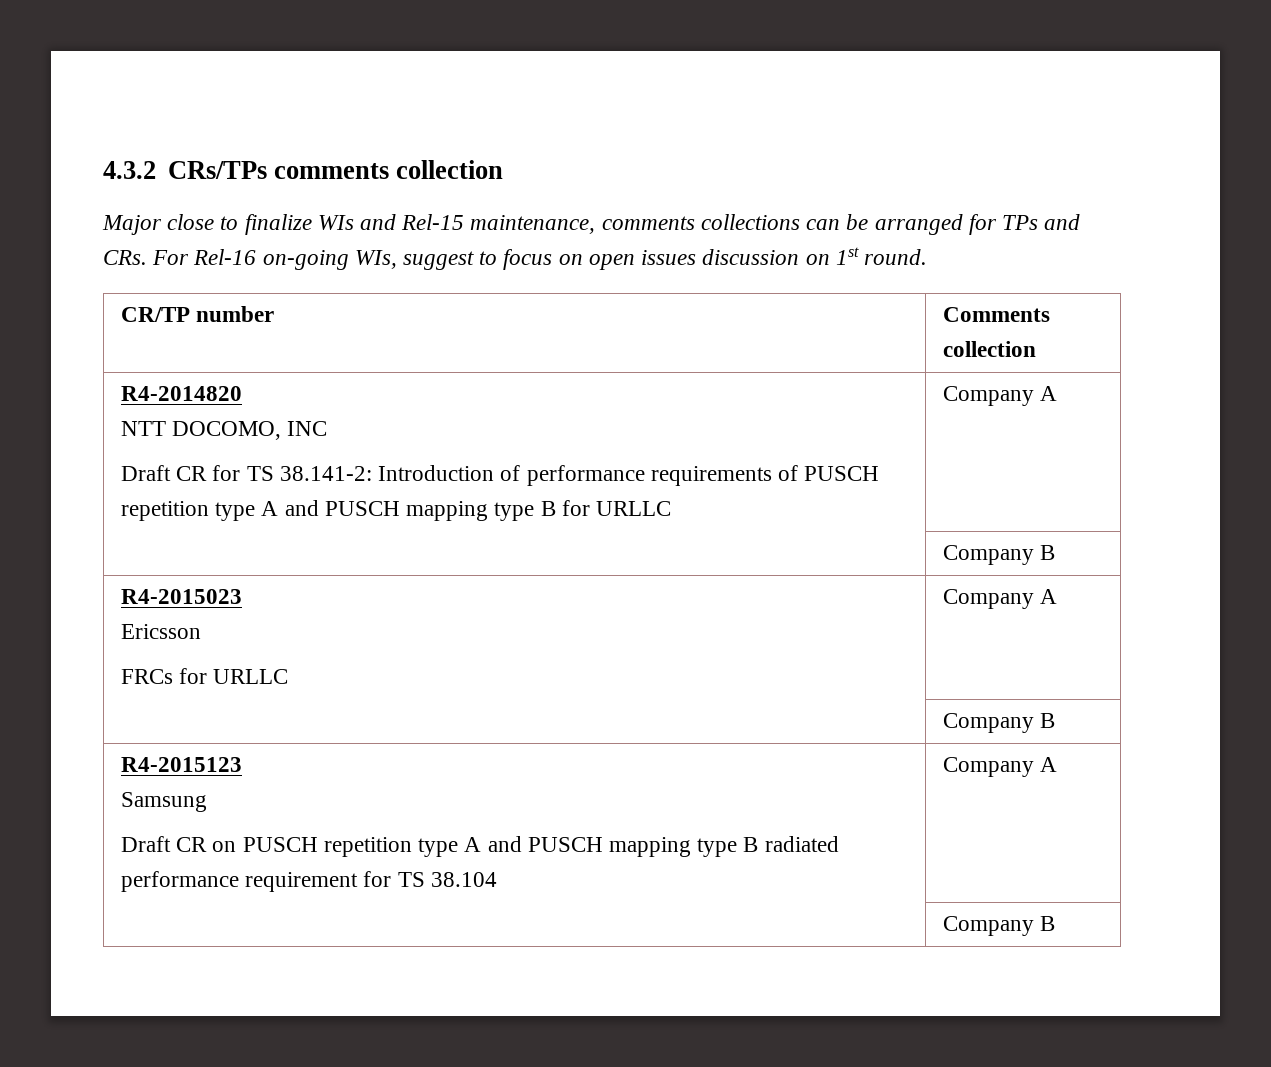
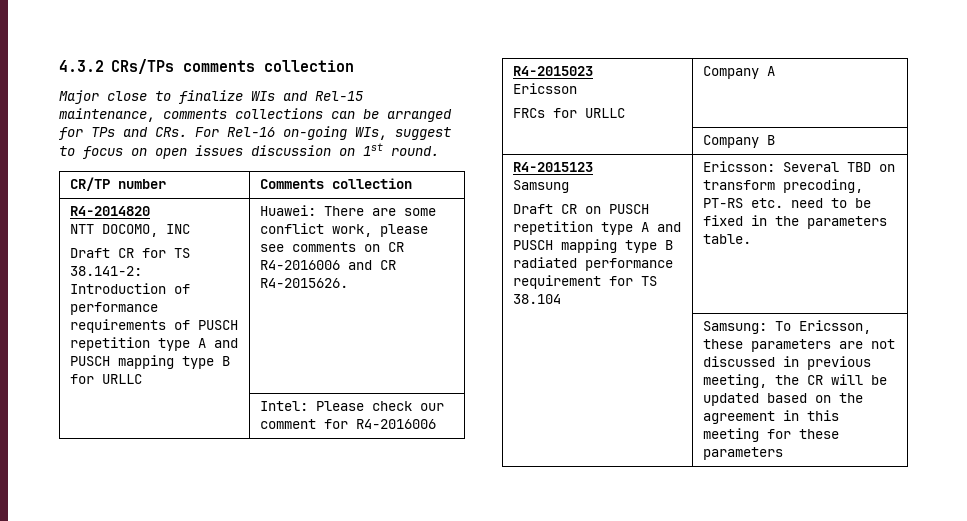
  R4-2014820
  NTT DOCOMO, INC
- Draft CR for TS 38.141-2: Introduction of performance requirements of PUSCH repetition type A and PUSCH mapping type B for URLLC | Company A
- | Company B
+ Draft CR for TS 38.141-2: Introduction of performance requirements of PUSCH repetition type A and PUSCH mapping type B for URLLC | Huawei: There are some conflict work, please see comments on CR R4-2016006 and CR R4-2015626.
+ | Intel: Please check our comment for R4-2016006
  R4-2015123
  Samsung
- Draft CR on PUSCH repetition type A and PUSCH mapping type B radiated performance requirement for TS 38.104 | Company A
- | Company B
+ Draft CR on PUSCH repetition type A and PUSCH mapping type B radiated performance requirement for TS 38.104 | Ericsson: Several TBD on transform precoding, PT-RS etc. need to be fixed in the parameters table.
+ | Samsung: To Ericsson, these parameters are not discussed in previous meeting, the CR will be updated based on the agreement in this meeting for these parameters

